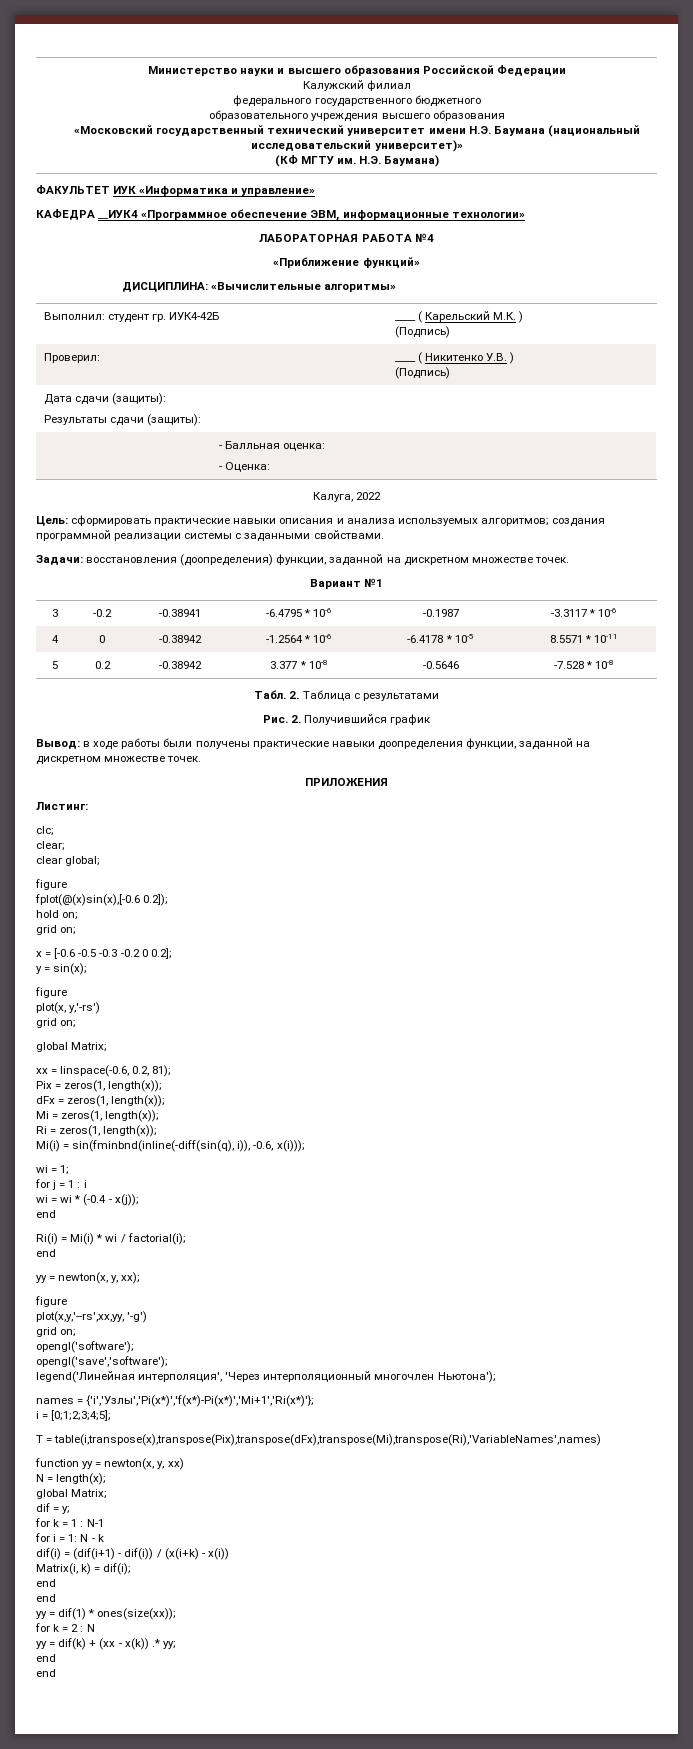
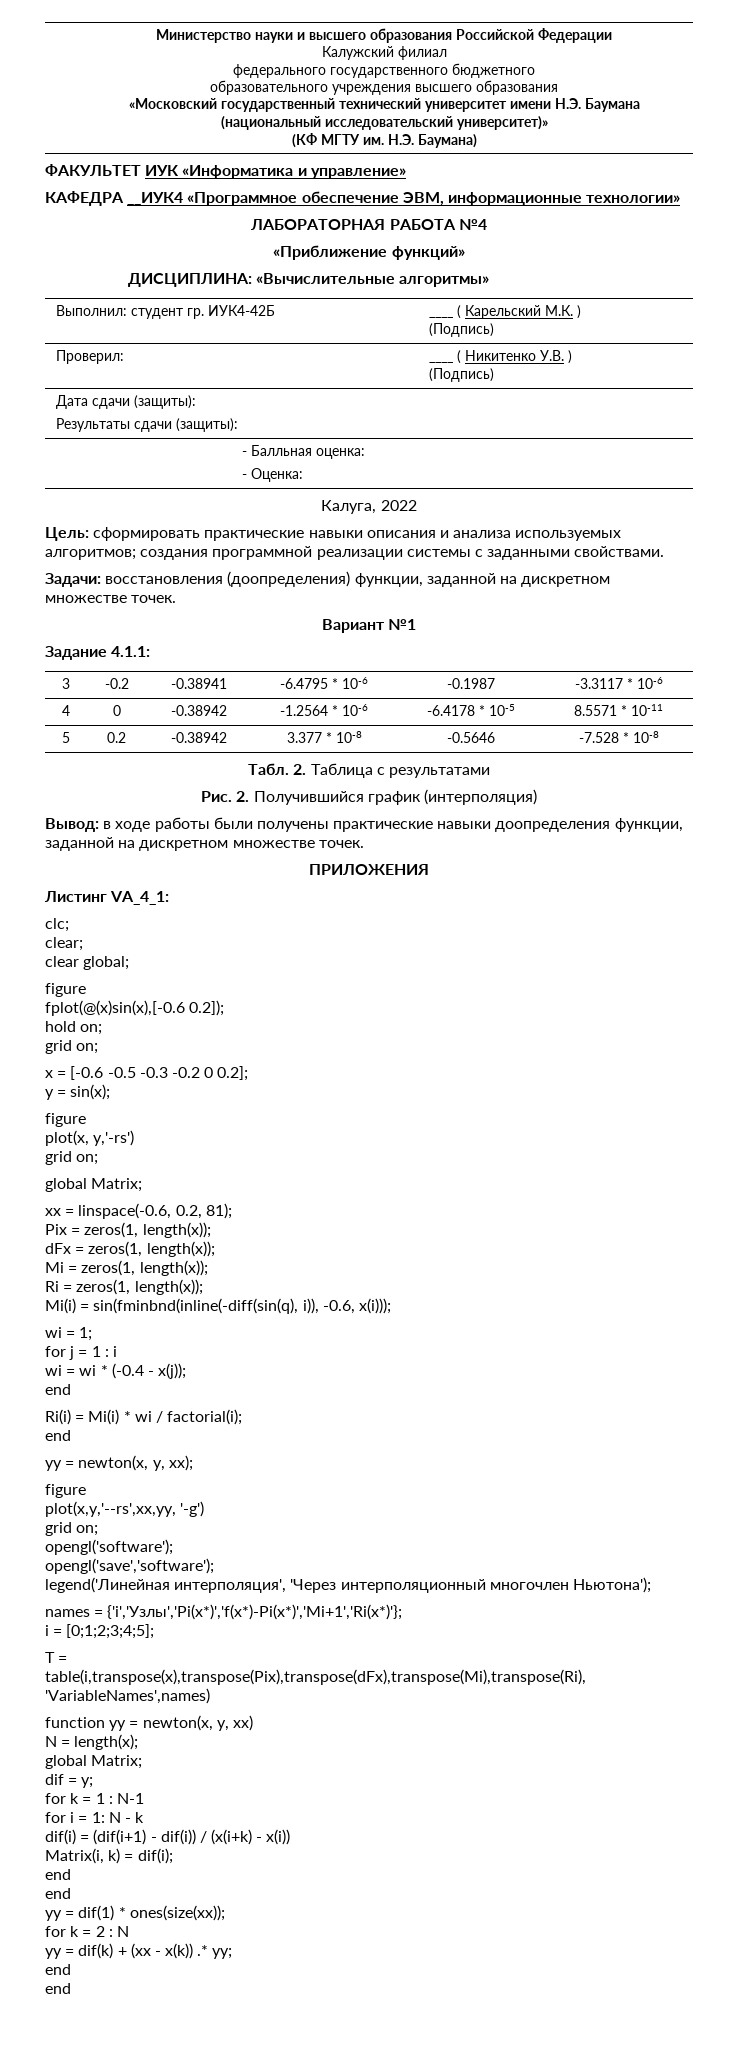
+ Задание 4.1.1:
- Рис. 2. Получившийся график
+ Рис. 2. Получившийся график (интерполяция)
- Листинг:
+ Листинг VA_4_1:

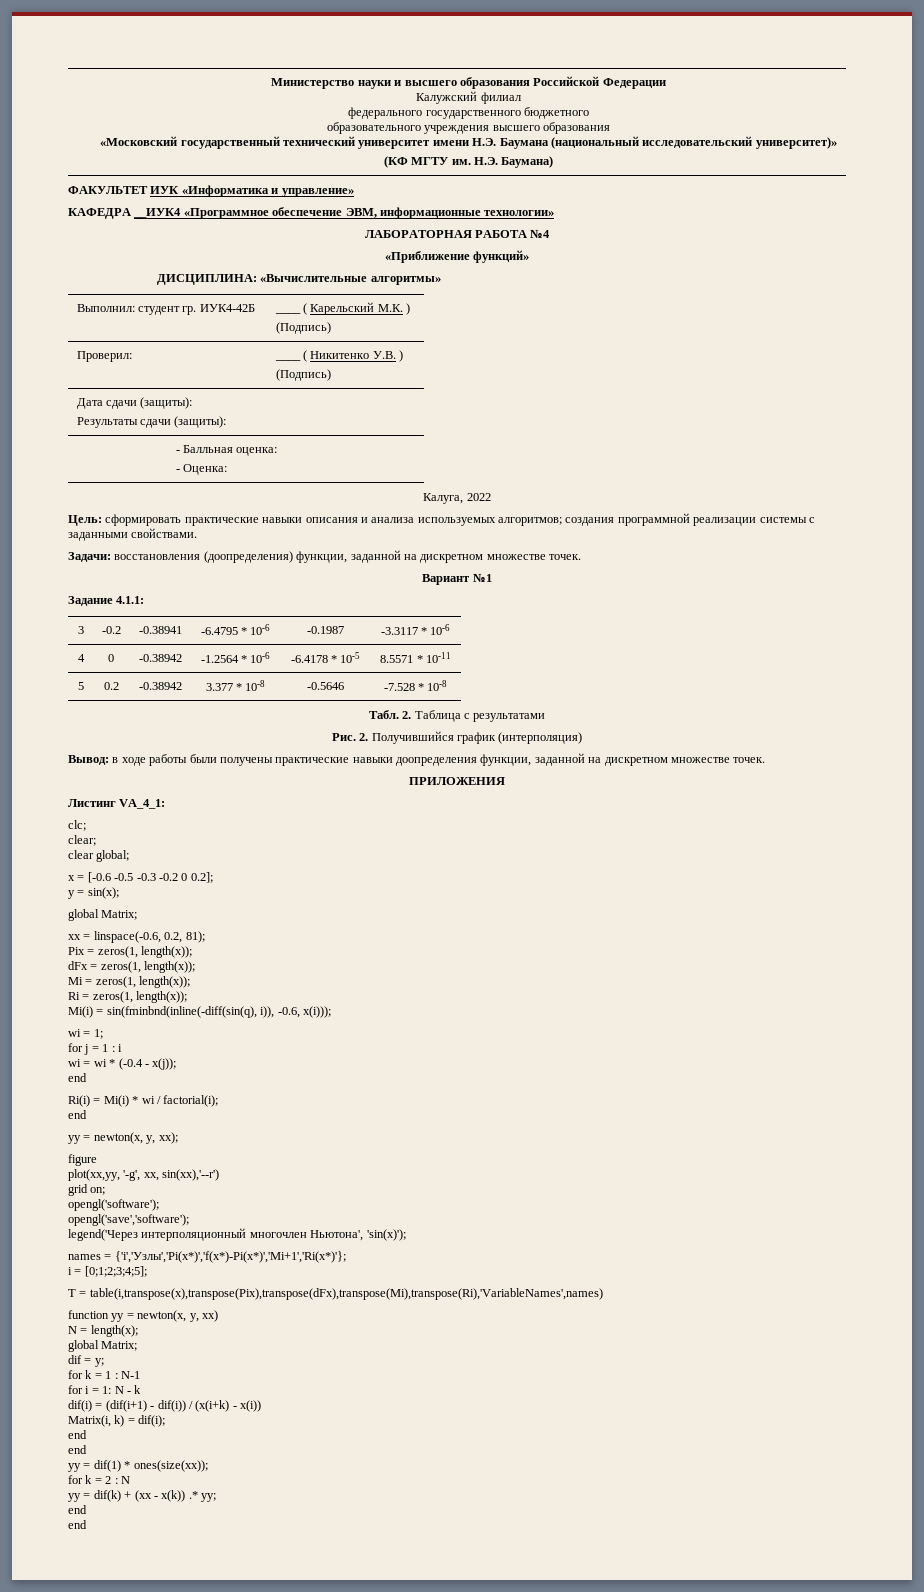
  clear global;
- figure
- fplot(@(x)sin(x),[-0.6 0.2]);
- hold on;
- grid on;
  y = sin(x);
- figure
- plot(x, y,'-rs')
- grid on;
- plot(x,y,'--rs',xx,yy, '-g')
+ plot(xx,yy, '-g', xx, sin(xx),'--r')
- legend('Линейная интерполяция', 'Через интерполяционный многочлен Ньютона');
+ legend('Через интерполяционный многочлен Ньютона', 'sin(x)');

